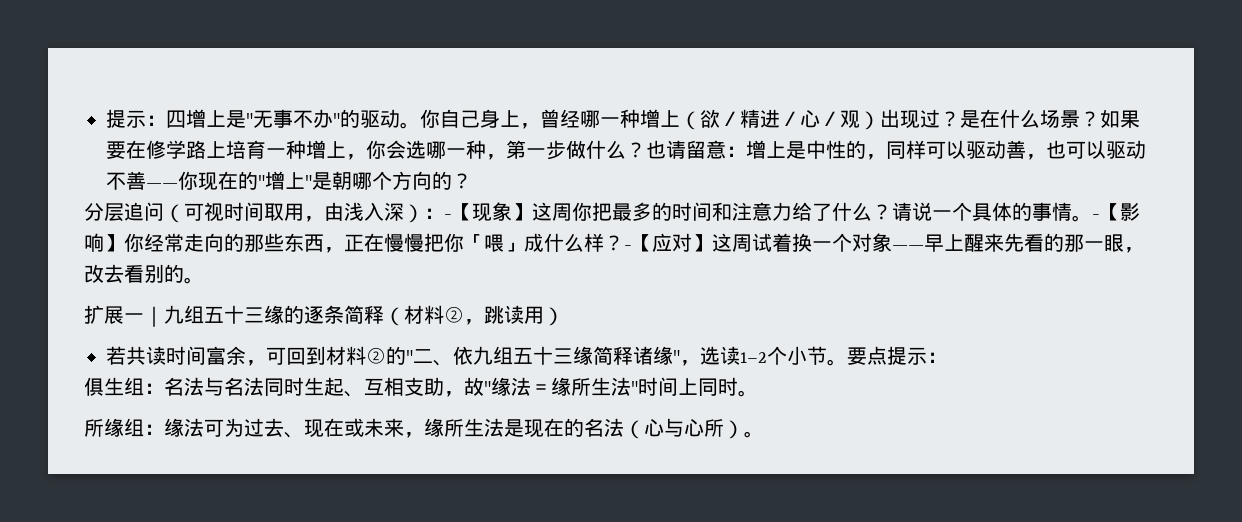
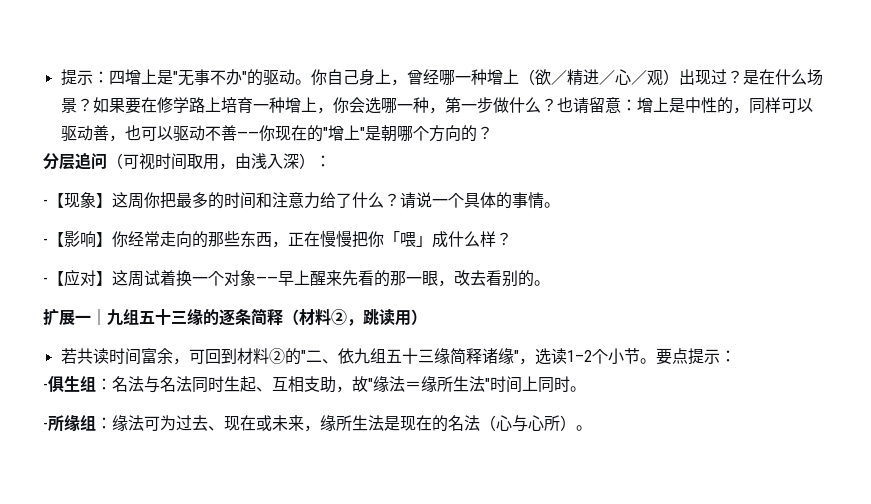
- 分层追问（可视时间取用，由浅入深）：-【现象】这周你把最多的时间和注意力给了什么？
+ 分层追问（可视时间取用，由浅入深）：
+ -【现象】这周你把最多的时间和注意力给了什么？
- 请说一个具体的事情。-【影响】你经常走向的那些东西，正在慢慢把你「喂」成什么样？-【应对】这周试着换一个对象——早上醒来先看的那一眼，改去看别的。
+ 请说一个具体的事情。
+ -【影响】你经常走向的那些东西，正在慢慢把你「喂」成什么样？
+ -【应对】这周试着换一个对象——早上醒来先看的那一眼，改去看别的。
- 俱生组：名法与名法同时生起、互相支助，故"缘法＝缘所生法"时间上同时。
+ -俱生组：名法与名法同时生起、互相支助，故"缘法＝缘所生法"时间上同时。
- 所缘组：缘法可为过去、现在或未来，缘所生法是现在的名法（心与心所）。
+ -所缘组：缘法可为过去、现在或未来，缘所生法是现在的名法（心与心所）。

